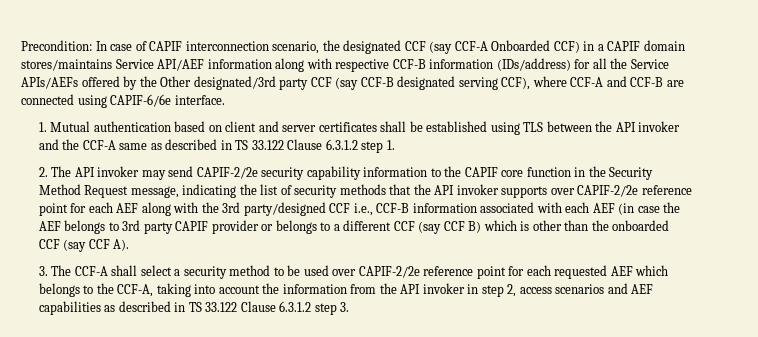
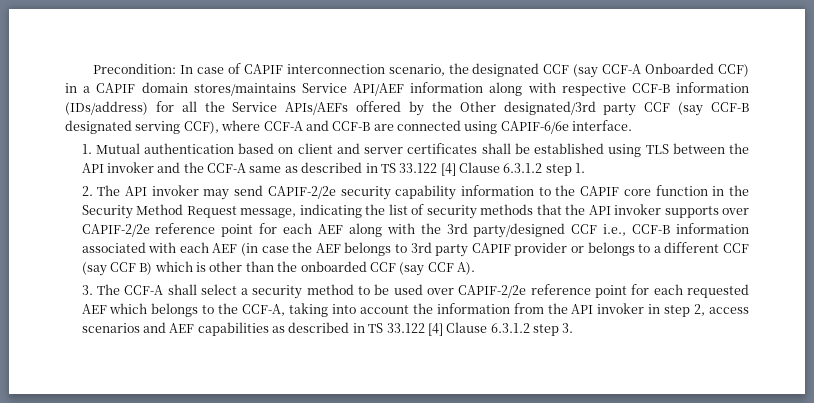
- 1. Mutual authentication based on client and server certificates shall be established using TLS between the API invoker and the CCF-A same as described in TS 33.122 Clause 6.3.1.2 step 1.
+ 1. Mutual authentication based on client and server certificates shall be established using TLS between the API invoker and the CCF-A same as described in TS 33.122 [4] Clause 6.3.1.2 step 1.
- 3. The CCF-A shall select a security method to be used over CAPIF-2/2e reference point for each requested AEF which belongs to the CCF-A, taking into account the information from the API invoker in step 2, access scenarios and AEF capabilities as described in TS 33.122 Clause 6.3.1.2 step 3.
+ 3. The CCF-A shall select a security method to be used over CAPIF-2/2e reference point for each requested AEF which belongs to the CCF-A, taking into account the information from the API invoker in step 2, access scenarios and AEF capabilities as described in TS 33.122 [4] Clause 6.3.1.2 step 3.

